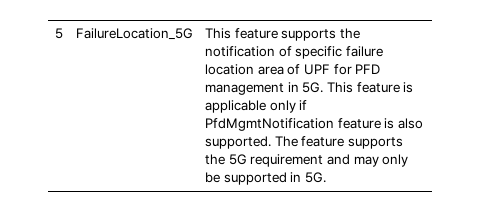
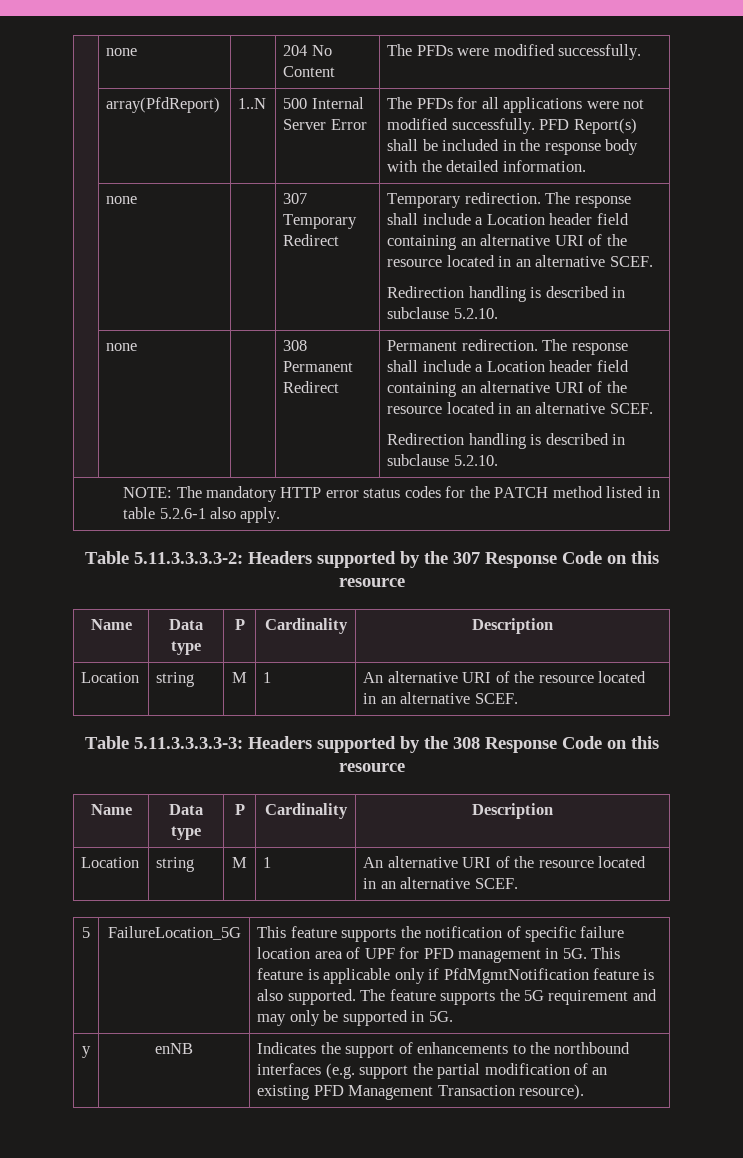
+ none | | 204 No Content | The PFDs were modified successfully.
+ | array(PfdReport) | 1..N | 500 Internal Server Error | The PFDs for all applications were not modified successfully. PFD Report(s) shall be included in the response body with the detailed information.
+ | none | | 307 Temporary Redirect | Temporary redirection. The response shall include a Location header field containing an alternative URI of the resource located in an alternative SCEF.
+ Redirection handling is described in subclause 5.2.10.
+ | none | | 308 Permanent Redirect | Permanent redirection. The response shall include a Location header field containing an alternative URI of the resource located in an alternative SCEF.
+ Redirection handling is described in subclause 5.2.10.
+ NOTE: The mandatory HTTP error status codes for the PATCH method listed in table 5.2.6-1 also apply.
+ Table 5.11.3.3.3.3-2: Headers supported by the 307 Response Code on this resource
+ Name | Data type | P | Cardinality | Description
+ Location | string | M | 1 | An alternative URI of the resource located in an alternative SCEF.
+ Table 5.11.3.3.3.3-3: Headers supported by the 308 Response Code on this resource
+ Name | Data type | P | Cardinality | Description
+ Location | string | M | 1 | An alternative URI of the resource located in an alternative SCEF.
+ y | enNB | Indicates the support of enhancements to the northbound interfaces (e.g. support the partial modification of an existing PFD Management Transaction resource).

